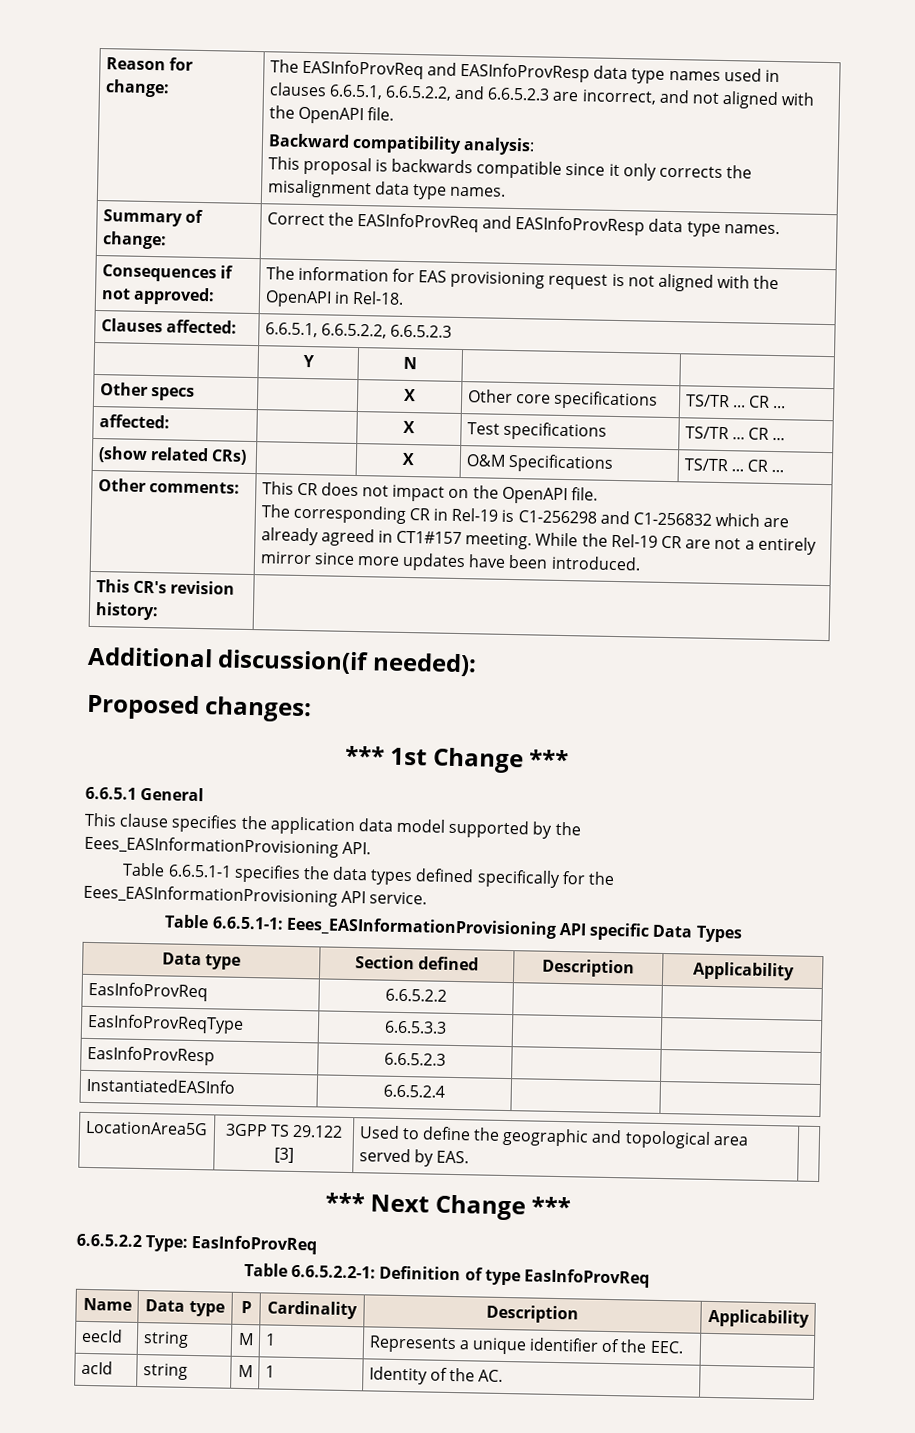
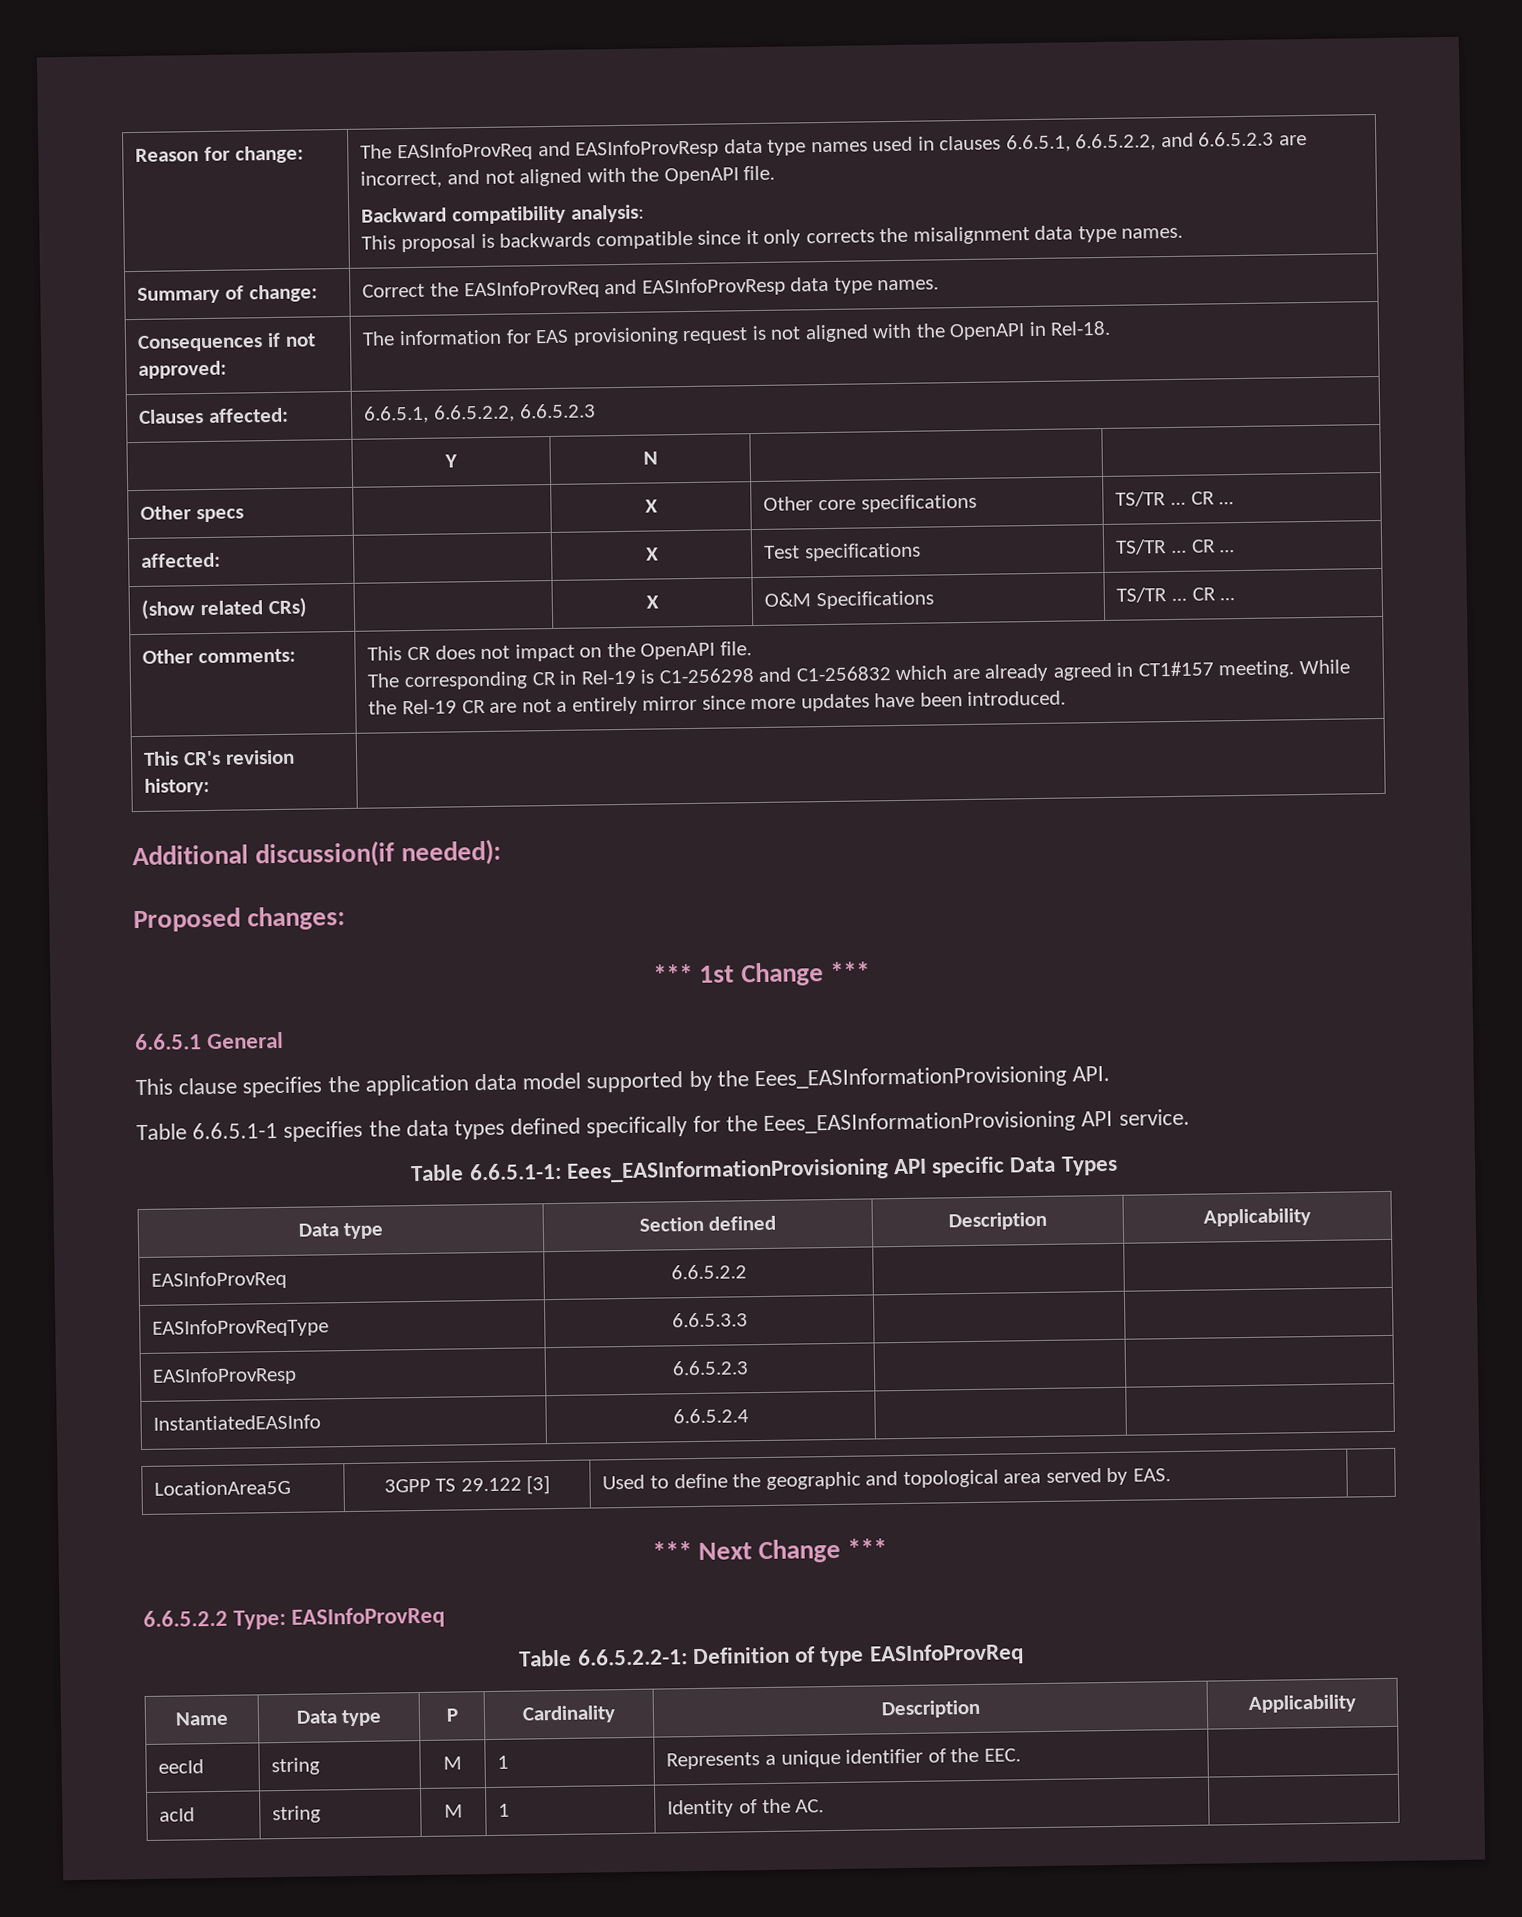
- EasInfoProvReq | 6.6.5.2.2 | |
+ EASInfoProvReq | 6.6.5.2.2 | |
- EasInfoProvReqType | 6.6.5.3.3 | |
+ EASInfoProvReqType | 6.6.5.3.3 | |
- EasInfoProvResp | 6.6.5.2.3 | |
+ EASInfoProvResp | 6.6.5.2.3 | |
- 6.6.5.2.2 Type: EasInfoProvReq
+ 6.6.5.2.2 Type: EASInfoProvReq
- Table 6.6.5.2.2-1: Definition of type EasInfoProvReq
+ Table 6.6.5.2.2-1: Definition of type EASInfoProvReq

